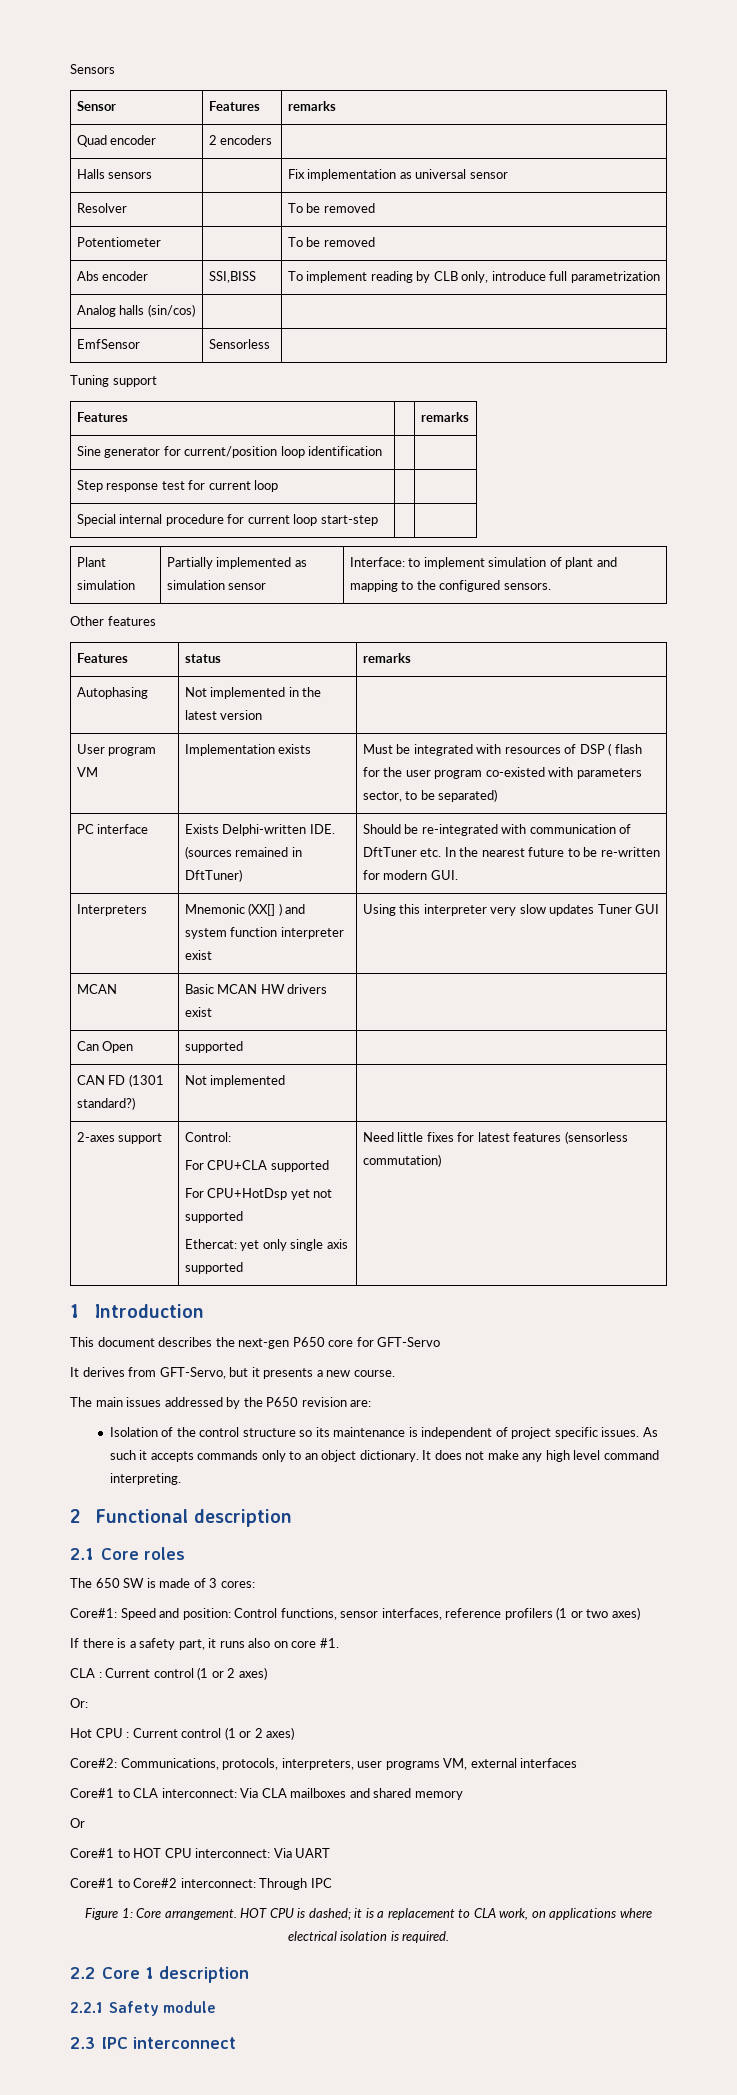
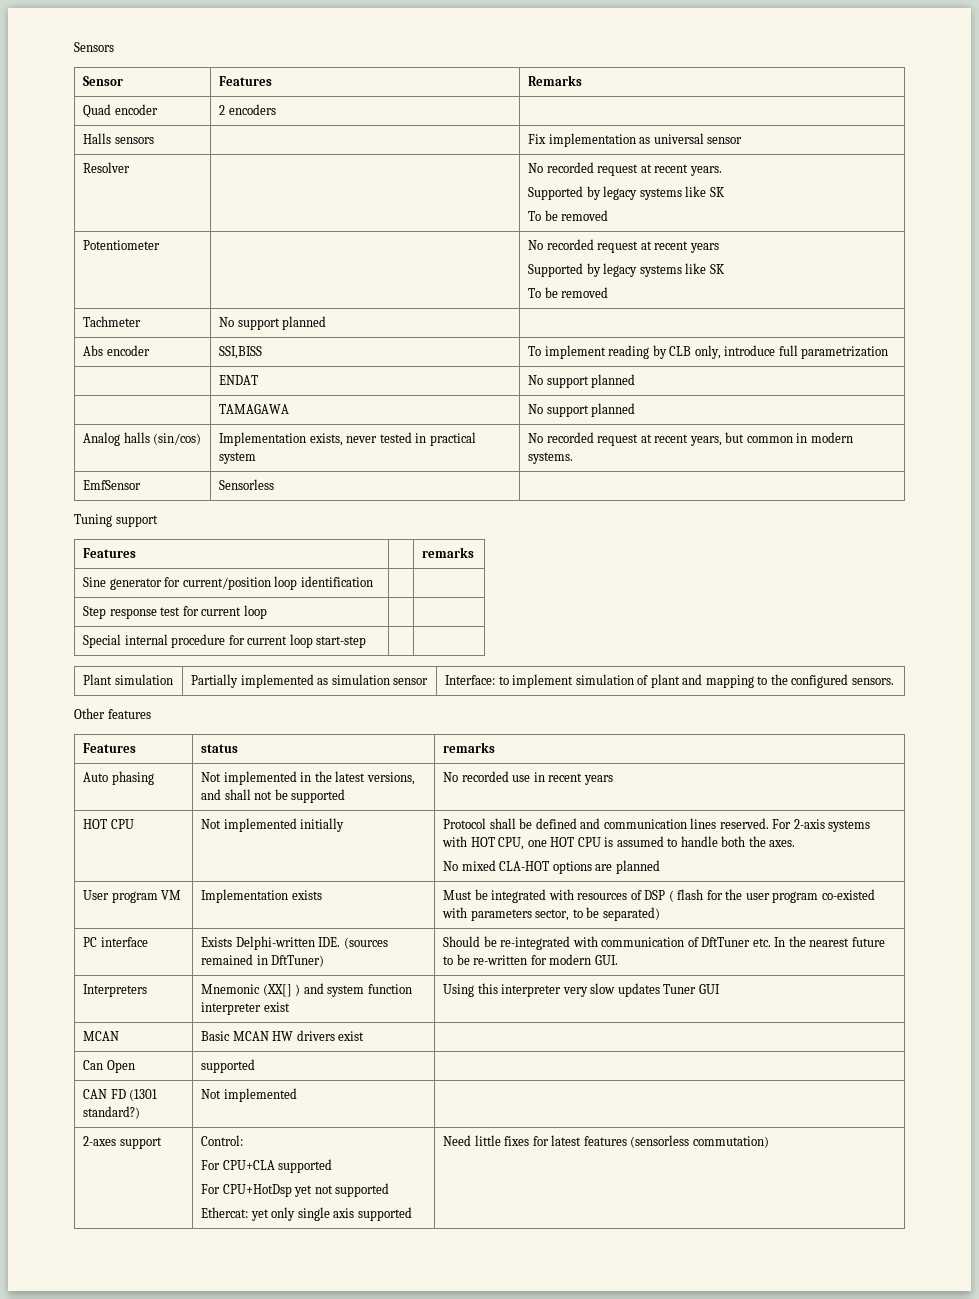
- Sensor | Features | remarks
+ Sensor | Features | Remarks
- Resolver | | To be removed
- Potentiometer | | To be removed
+ Resolver | | No recorded request at recent years.
+ Supported by legacy systems like SK
+ To be removed
+ Potentiometer | | No recorded request at recent years
+ Supported by legacy systems like SK
+ To be removed
+ Tachmeter | No support planned |
- Analog halls (sin/cos) | |
+ | ENDAT | No support planned
+ | TAMAGAWA | No support planned
+ Analog halls (sin/cos) | Implementation exists, never tested in practical system | No recorded request at recent years, but common in modern systems.
- Autophasing | Not implemented in the latest version |
+ Auto phasing | Not implemented in the latest versions, and shall not be supported | No recorded use in recent years
+ HOT CPU | Not implemented initially | Protocol shall be defined and communication lines reserved. For 2-axis systems with HOT CPU, one HOT CPU is assumed to handle both the axes.
+ No mixed CLA-HOT options are planned
- 1 Introduction
- This document describes the next-gen P650 core for GFT-Servo
- It derives from GFT-Servo, but it presents a new course.
- The main issues addressed by the P650 revision are:
- Isolation of the control structure so its maintenance is independent of project specific issues. As such it accepts commands only to an object dictionary. It does not make any high level command interpreting.
- 2 Functional description
- 2.1 Core roles
- The 650 SW is made of 3 cores:
- Core#1: Speed and position: Control functions, sensor interfaces, reference profilers (1 or two axes)
- If there is a safety part, it runs also on core #1.
- CLA : Current control (1 or 2 axes)
- Or:
- Hot CPU : Current control (1 or 2 axes)
- Core#2: Communications, protocols, interpreters, user programs VM, external interfaces
- Core#1 to CLA interconnect: Via CLA mailboxes and shared memory
- Or
- Core#1 to HOT CPU interconnect: Via UART
- Core#1 to Core#2 interconnect: Through IPC
- Figure 1: Core arrangement. HOT CPU is dashed; it is a replacement to CLA work, on applications where electrical isolation is required.
- 2.2 Core 1 description
- 2.2.1 Safety module
- 2.3 IPC interconnect

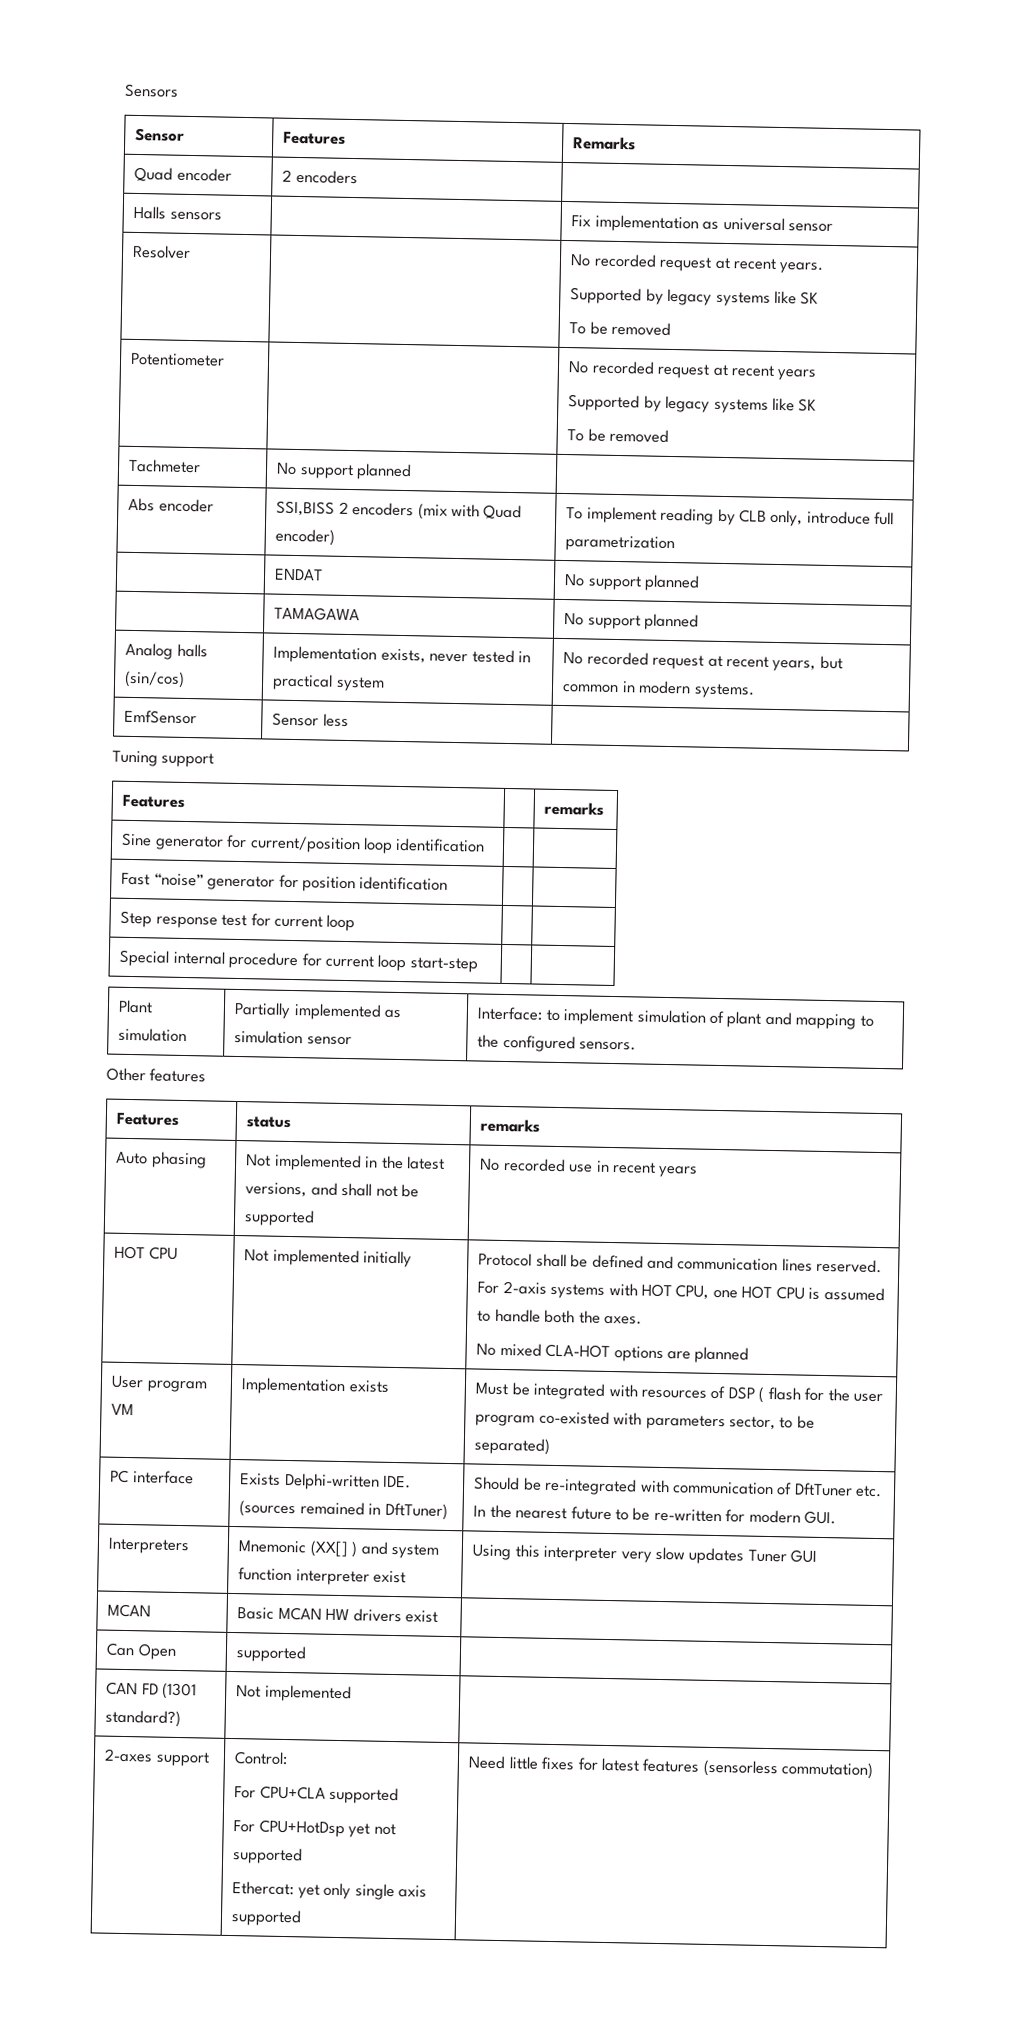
- Abs encoder | SSI,BISS | To implement reading by CLB only, introduce full parametrization
+ Abs encoder | SSI,BISS 2 encoders (mix with Quad encoder) | To implement reading by CLB only, introduce full parametrization
- EmfSensor | Sensorless |
+ EmfSensor | Sensor less |
+ Fast “noise” generator for position identification | |

